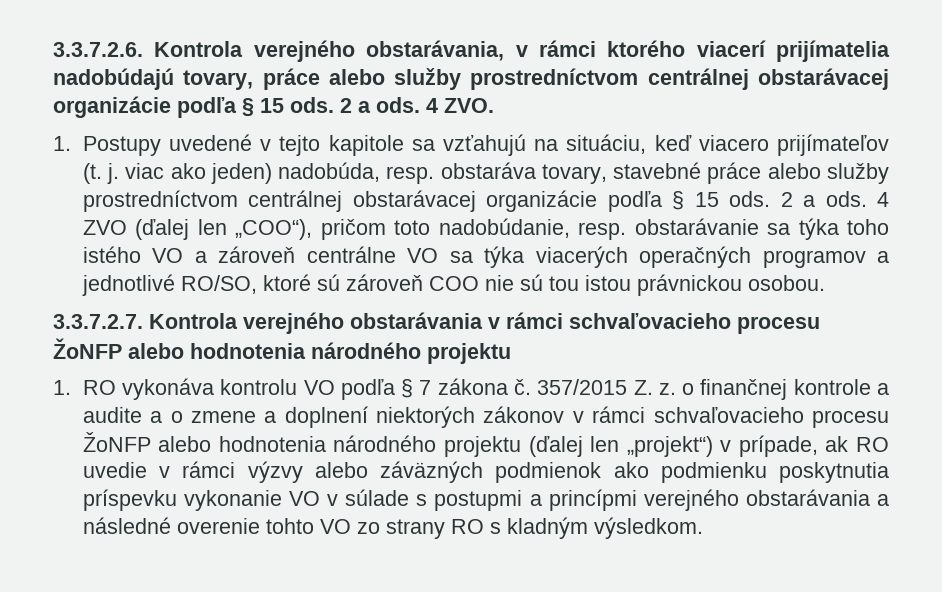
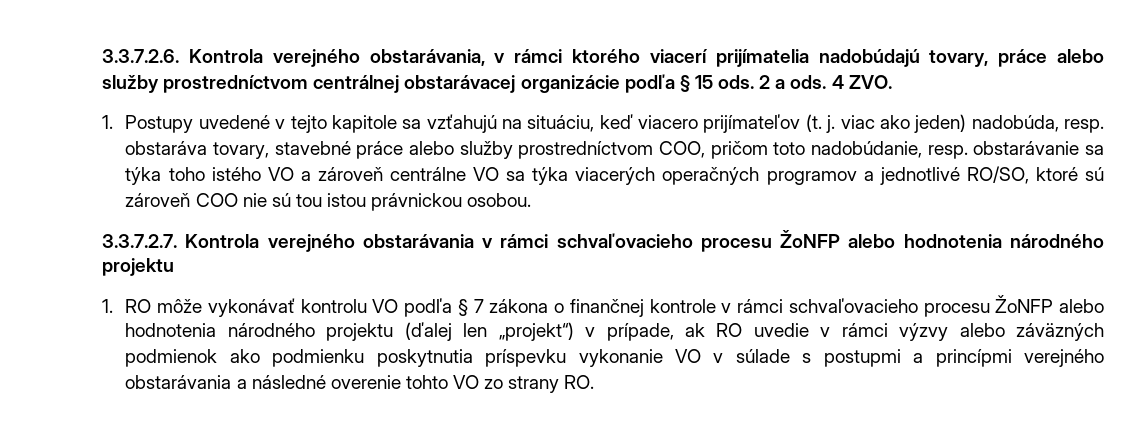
- 1. Postupy uvedené v tejto kapitole sa vzťahujú na situáciu, keď viacero prijímateľov (t. j. viac ako jeden) nadobúda, resp. obstaráva tovary, stavebné práce alebo služby prostredníctvom centrálnej obstarávacej organizácie podľa § 15 ods. 2 a ods. 4 ZVO (ďalej len „COO“), pričom toto nadobúdanie, resp. obstarávanie sa týka toho istého VO a zároveň centrálne VO sa týka viacerých operačných programov a jednotlivé RO/SO, ktoré sú zároveň COO nie sú tou istou právnickou osobou.
+ 1. Postupy uvedené v tejto kapitole sa vzťahujú na situáciu, keď viacero prijímateľov (t. j. viac ako jeden) nadobúda, resp. obstaráva tovary, stavebné práce alebo služby prostredníctvom COO, pričom toto nadobúdanie, resp. obstarávanie sa týka toho istého VO a zároveň centrálne VO sa týka viacerých operačných programov a jednotlivé RO/SO, ktoré sú zároveň COO nie sú tou istou právnickou osobou.
- 1. RO vykonáva kontrolu VO podľa § 7 zákona č. 357/2015 Z. z. o finančnej kontrole a audite a o zmene a doplnení niektorých zákonov v rámci schvaľovacieho procesu ŽoNFP alebo hodnotenia národného projektu (ďalej len „projekt“) v prípade, ak RO uvedie v rámci výzvy alebo záväzných podmienok ako podmienku poskytnutia príspevku vykonanie VO v súlade s postupmi a princípmi verejného obstarávania a následné overenie tohto VO zo strany RO s kladným výsledkom.
+ 1. RO môže vykonávať kontrolu VO podľa § 7 zákona o finančnej kontrole v rámci schvaľovacieho procesu ŽoNFP alebo hodnotenia národného projektu (ďalej len „projekt“) v prípade, ak RO uvedie v rámci výzvy alebo záväzných podmienok ako podmienku poskytnutia príspevku vykonanie VO v súlade s postupmi a princípmi verejného obstarávania a následné overenie tohto VO zo strany RO.

